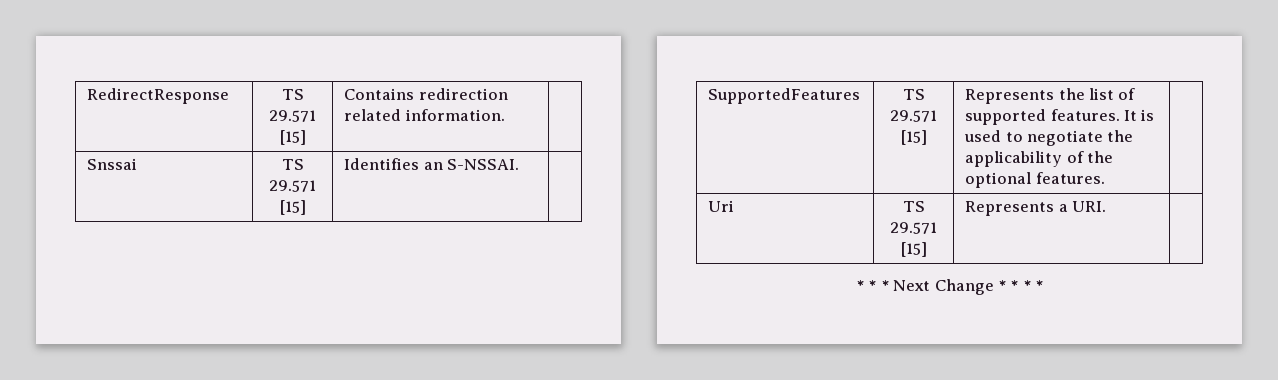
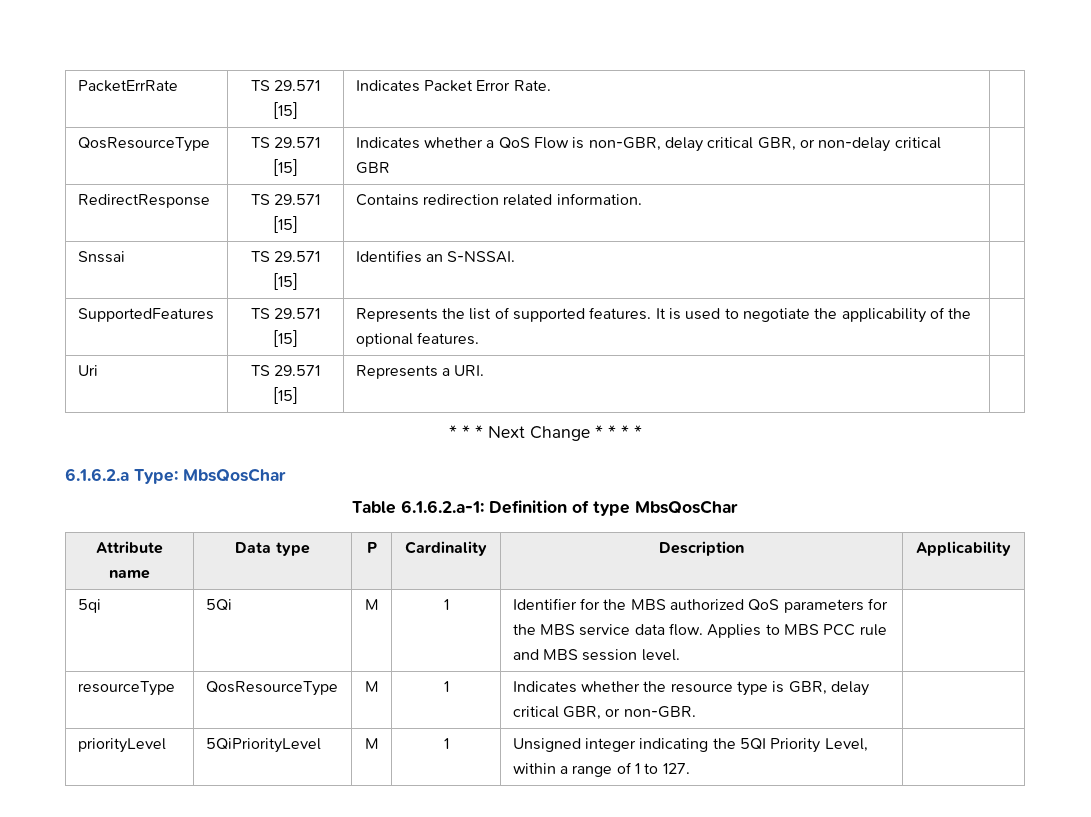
+ PacketErrRate | TS 29.571 [15] | Indicates Packet Error Rate. |
+ QosResourceType | TS 29.571 [15] | Indicates whether a QoS Flow is non-GBR, delay critical GBR, or non-delay critical GBR |
+ 6.1.6.2.a Type: MbsQosChar
+ Table 6.1.6.2.a-1: Definition of type MbsQosChar
+ Attribute name | Data type | P | Cardinality | Description | Applicability
+ 5qi | 5Qi | M | 1 | Identifier for the MBS authorized QoS parameters for the MBS service data flow. Applies to MBS PCC rule and MBS session level. |
+ resourceType | QosResourceType | M | 1 | Indicates whether the resource type is GBR, delay critical GBR, or non-GBR. |
+ priorityLevel | 5QiPriorityLevel | M | 1 | Unsigned integer indicating the 5QI Priority Level, within a range of 1 to 127. |

